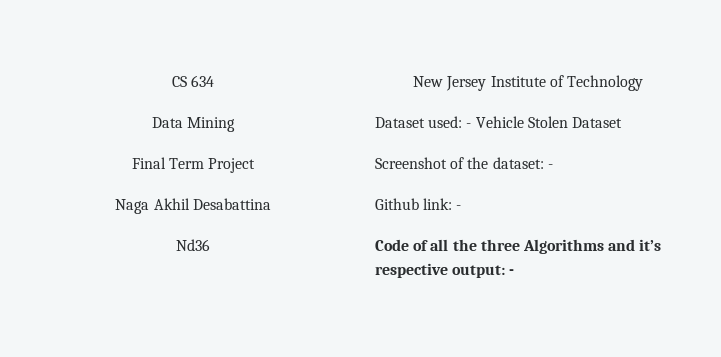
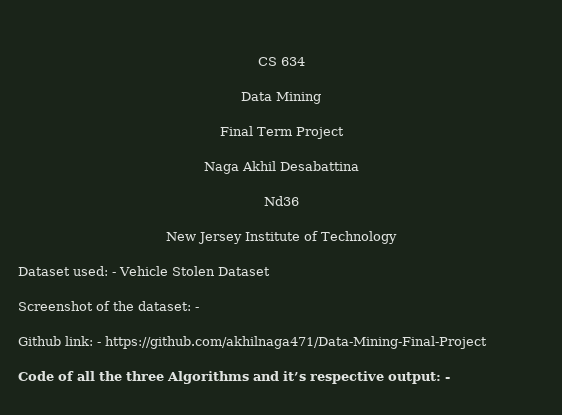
- Github link: -
+ Github link: - https://github.com/akhilnaga471/Data-Mining-Final-Project

